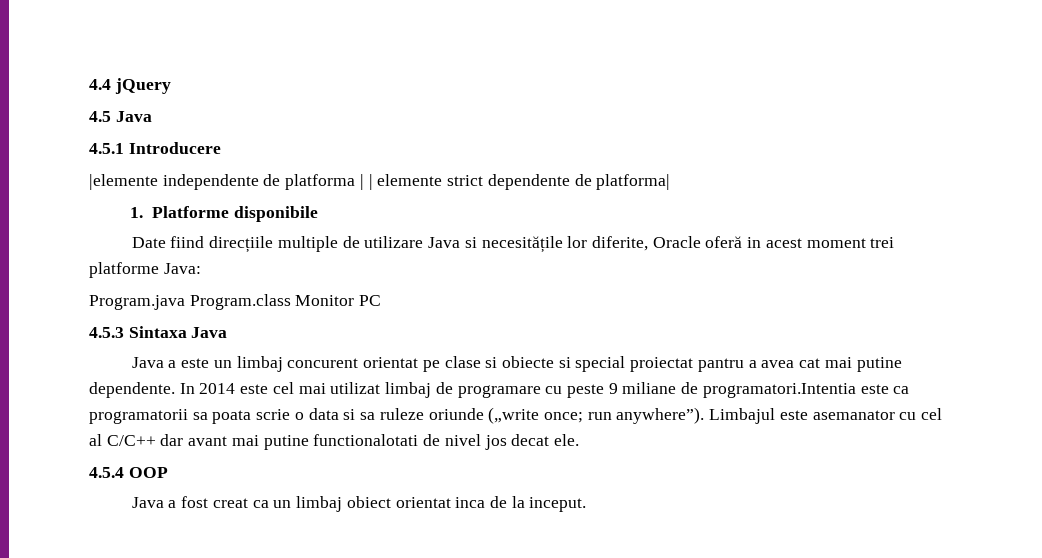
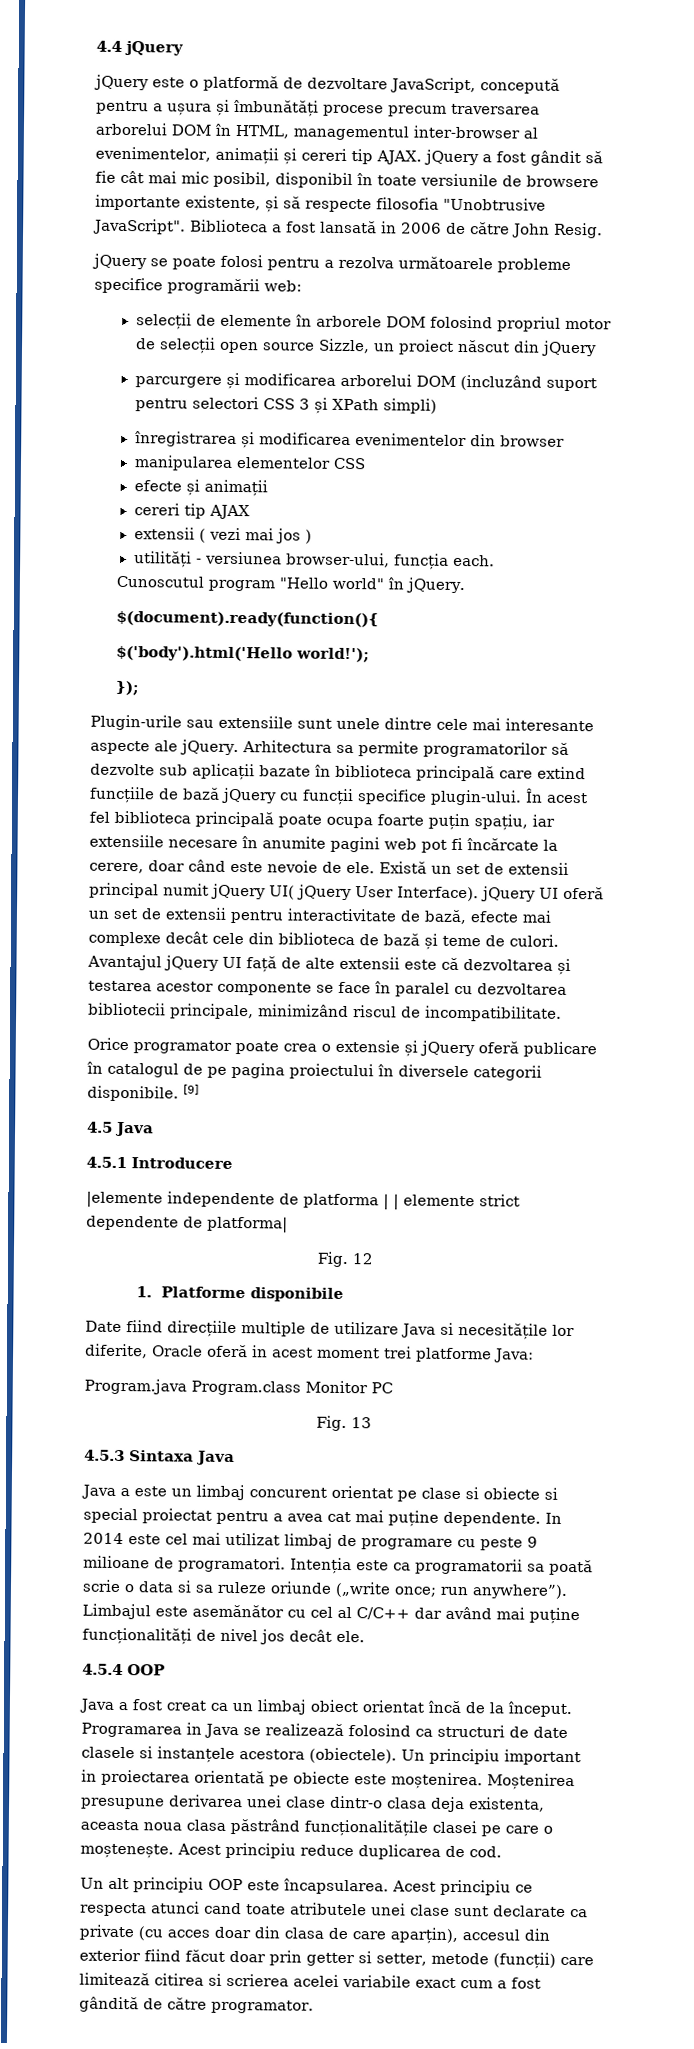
+ jQuery este o platformă de dezvoltare JavaScript, concepută pentru a ușura și îmbunătăți procese precum traversarea arborelui DOM în HTML, managementul inter-browser al evenimentelor, animații și cereri tip AJAX. jQuery a fost gândit să fie cât mai mic posibil, disponibil în toate versiunile de browsere importante existente, și să respecte filosofia "Unobtrusive JavaScript". Biblioteca a fost lansată in 2006 de către John Resig.
+ jQuery se poate folosi pentru a rezolva următoarele probleme specifice programării web:
+ selecții de elemente în arborele DOM folosind propriul motor de selecții open source Sizzle, un proiect născut din jQuery
+ parcurgere și modificarea arborelui DOM (incluzând suport pentru selectori CSS 3 și XPath simpli)
+ înregistrarea și modificarea evenimentelor din browser
+ manipularea elementelor CSS
+ efecte și animații
+ cereri tip AJAX
+ extensii ( vezi mai jos )
+ utilități - versiunea browser-ului, funcția each.
+ Cunoscutul program "Hello world" în jQuery.
+ $(document).ready(function(){
+ $('body').html('Hello world!');
+ });
+ Plugin-urile sau extensiile sunt unele dintre cele mai interesante aspecte ale jQuery. Arhitectura sa permite programatorilor să dezvolte sub aplicații bazate în biblioteca principală care extind funcțiile de bază jQuery cu funcții specifice plugin-ului. În acest fel biblioteca principală poate ocupa foarte puțin spațiu, iar extensiile necesare în anumite pagini web pot fi încărcate la cerere, doar când este nevoie de ele. Există un set de extensii principal numit jQuery UI( jQuery User Interface). jQuery UI oferă un set de extensii pentru interactivitate de bază, efecte mai complexe decât cele din biblioteca de bază și teme de culori. Avantajul jQuery UI față de alte extensii este că dezvoltarea și testarea acestor componente se face în paralel cu dezvoltarea bibliotecii principale, minimizând riscul de incompatibilitate.
+ Orice programator poate crea o extensie și jQuery oferă publicare în catalogul de pe pagina proiectului în diversele categorii disponibile. [9]
+ Fig. 12
+ Fig. 13
- Java a este un limbaj concurent orientat pe clase si obiecte si special proiectat pantru a avea cat mai putine dependente.
+ Java a este un limbaj concurent orientat pe clase si obiecte si special proiectat pentru a avea cat mai puține dependente.
- In 2014 este cel mai utilizat limbaj de programare cu peste 9 miliane de programatori.Intentia este ca programatorii sa poata scrie o data si sa ruleze oriunde („write once; run anywhere”).
+ In 2014 este cel mai utilizat limbaj de programare cu peste 9 milioane de programatori. Intenția este ca programatorii sa poată scrie o data si sa ruleze oriunde („write once; run anywhere”).
- Limbajul este asemanator cu cel al C/C++ dar avant mai putine functionalotati de nivel jos decat ele.
+ Limbajul este asemănător cu cel al C/C++ dar având mai puține funcționalități de nivel jos decât ele.
- Java a fost creat ca un limbaj obiect orientat inca de la inceput.
+ Java a fost creat ca un limbaj obiect orientat încă de la început. Programarea in Java se realizează folosind ca structuri de date clasele si instanțele acestora (obiectele). Un principiu important in proiectarea orientată pe obiecte este moștenirea. Moștenirea presupune derivarea unei clase dintr-o clasa deja existenta, aceasta noua clasa păstrând funcționalitățile clasei pe care o moștenește. Acest principiu reduce duplicarea de cod.
+ Un alt principiu OOP este încapsularea. Acest principiu ce respecta atunci cand toate atributele unei clase sunt declarate ca private (cu acces doar din clasa de care aparțin), accesul din exterior fiind făcut doar prin getter si setter, metode (funcții) care limitează citirea si scrierea acelei variabile exact cum a fost gândită de către programator.

